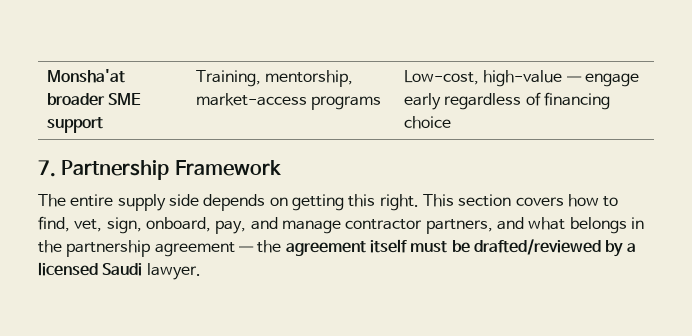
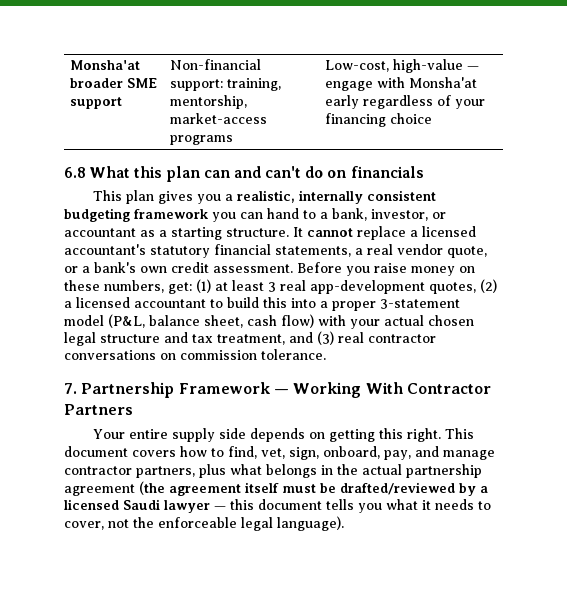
- Monsha'at broader SME support | Training, mentorship, market-access programs | Low-cost, high-value — engage early regardless of financing choice
+ Monsha'at broader SME support | Non-financial support: training, mentorship, market-access programs | Low-cost, high-value — engage with Monsha'at early regardless of your financing choice
- 7. Partnership Framework
- The entire supply side depends on getting this right.
+ 6.8 What this plan can and can't do on financials
+ This plan gives you a realistic, internally consistent budgeting framework you can hand to a bank, investor, or accountant as a starting structure. It cannot replace a licensed accountant's statutory financial statements, a real vendor quote, or a bank's own credit assessment. Before you raise money on these numbers, get: (1) at least 3 real app-development quotes, (2) a licensed accountant to build this into a proper 3-statement model (P&L, balance sheet, cash flow) with your actual chosen legal structure and tax treatment, and (3) real contractor conversations on commission tolerance.
+ 7. Partnership Framework — Working With Contractor Partners
+ Your entire supply side depends on getting this right.
- This section covers how to find, vet, sign, onboard, pay, and manage contractor partners, and what belongs in the partnership agreement — the agreement itself must be drafted/reviewed by a licensed Saudi lawyer.
+ This document covers how to find, vet, sign, onboard, pay, and manage contractor partners, plus what belongs in the actual partnership agreement (the agreement itself must be drafted/reviewed by a licensed Saudi lawyer — this document tells you what it needs to cover, not the enforceable legal language).

